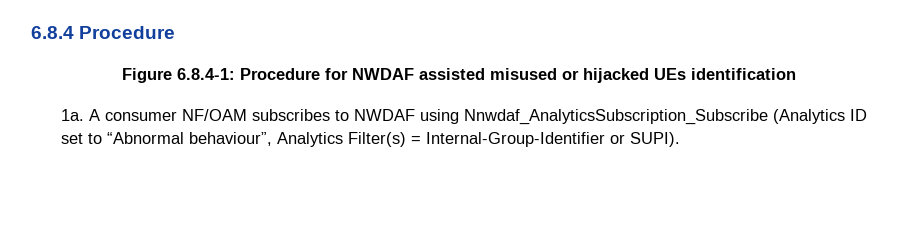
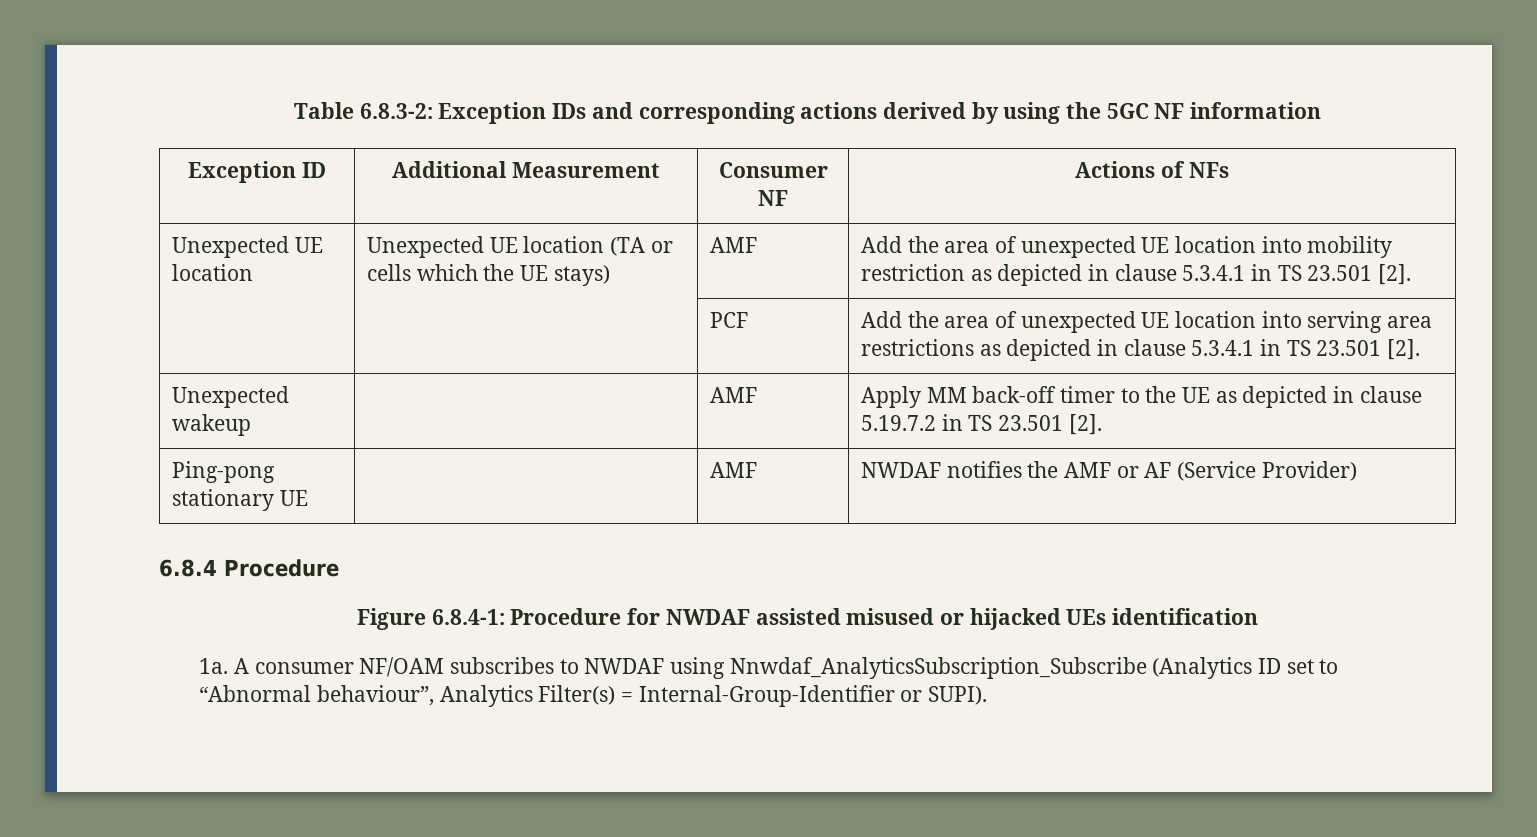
+ Table 6.8.3-2: Exception IDs and corresponding actions derived by using the 5GC NF information
+ Exception ID | Additional Measurement | Consumer NF | Actions of NFs
+ Unexpected UE location | Unexpected UE location (TA or cells which the UE stays) | AMF | Add the area of unexpected UE location into mobility restriction as depicted in clause 5.3.4.1 in TS 23.501 [2].
+ | | PCF | Add the area of unexpected UE location into serving area restrictions as depicted in clause 5.3.4.1 in TS 23.501 [2].
+ Unexpected wakeup | | AMF | Apply MM back-off timer to the UE as depicted in clause 5.19.7.2 in TS 23.501 [2].
+ Ping-pong stationary UE | | AMF | NWDAF notifies the AMF or AF (Service Provider)

